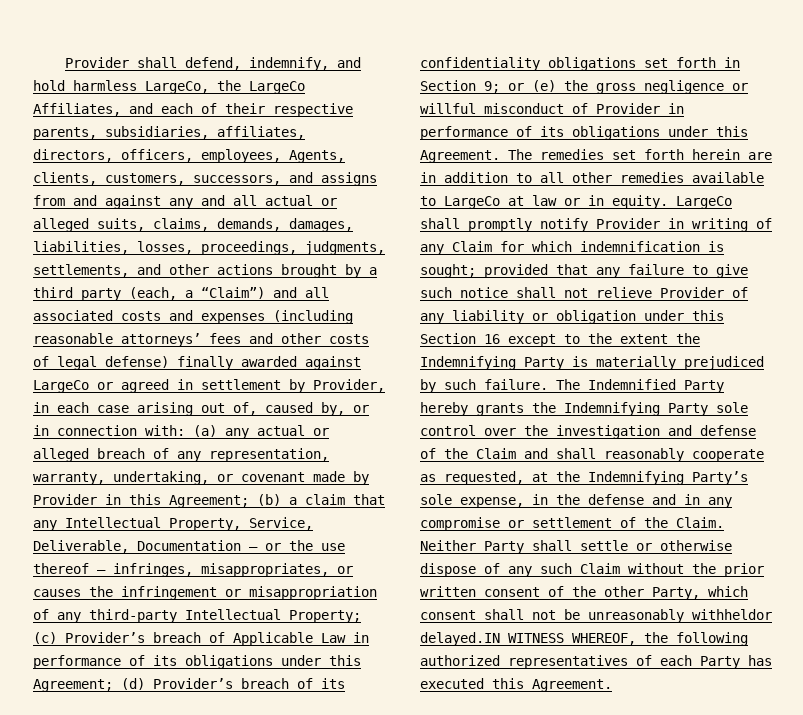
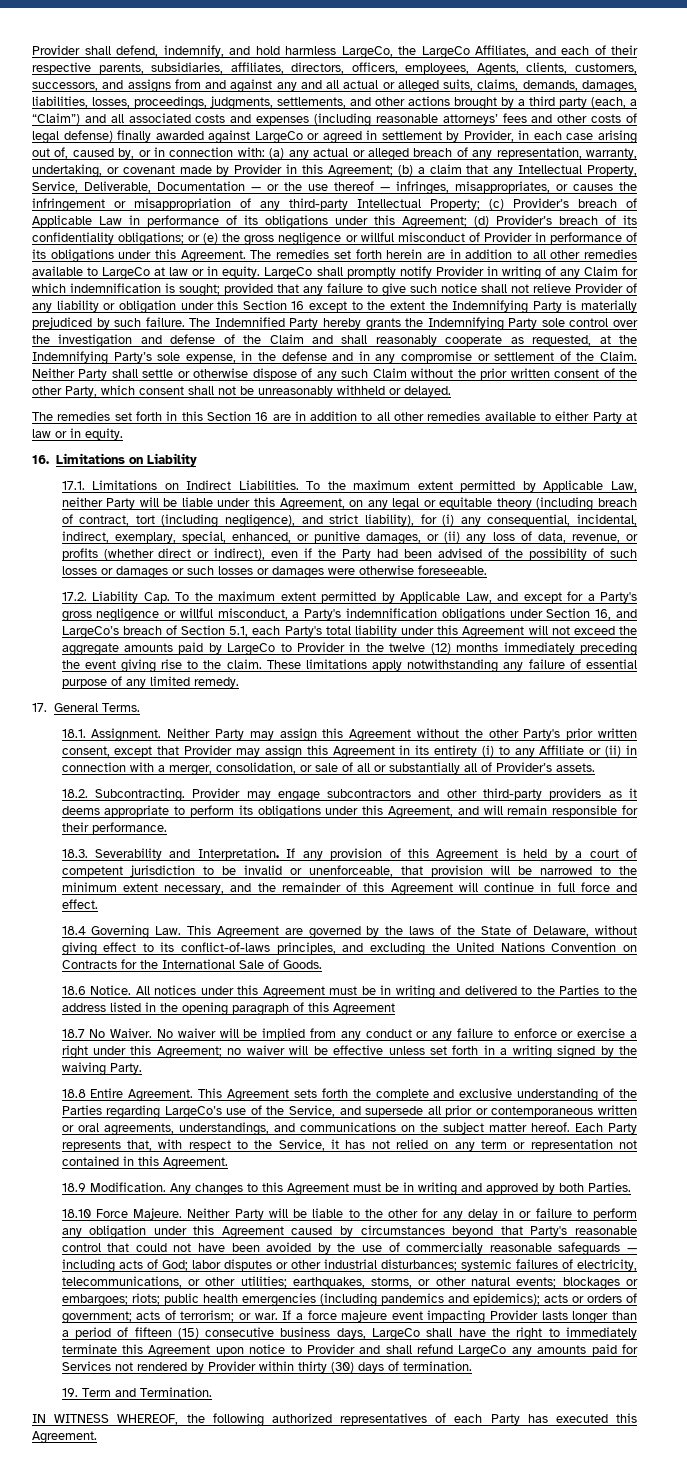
- (d) Provider’s breach of its confidentiality obligations set forth in Section 9;
+ (d) Provider’s breach of its confidentiality obligations;
- Neither Party shall settle or otherwise dispose of any such Claim without the prior written consent of the other Party, which consent shall not be unreasonably withheldor delayed.IN WITNESS WHEREOF, the following authorized representatives of each Party has executed this Agreement.
+ Neither Party shall settle or otherwise dispose of any such Claim without the prior written consent of the other Party, which consent shall not be unreasonably withheld or delayed.
+ The remedies set forth in this Section 16 are in addition to all other remedies available to either Party at law or in equity.
+ 16. Limitations on Liability
+ 17.1. Limitations on Indirect Liabilities. To the maximum extent permitted by Applicable Law, neither Party will be liable under this Agreement, on any legal or equitable theory (including breach of contract, tort (including negligence), and strict liability), for (i) any consequential, incidental, indirect, exemplary, special, enhanced, or punitive damages, or (ii) any loss of data, revenue, or profits (whether direct or indirect), even if the Party had been advised of the possibility of such losses or damages or such losses or damages were otherwise foreseeable.
+ 17.2. Liability Cap. To the maximum extent permitted by Applicable Law, and except for a Party's gross negligence or willful misconduct, a Party's indemnification obligations under Section 16, and LargeCo’s breach of Section 5.1, each Party's total liability under this Agreement will not exceed the aggregate amounts paid by LargeCo to Provider in the twelve (12) months immediately preceding the event giving rise to the claim. These limitations apply notwithstanding any failure of essential purpose of any limited remedy.
+ 17. General Terms.
+ 18.1. Assignment. Neither Party may assign this Agreement without the other Party's prior written consent, except that Provider may assign this Agreement in its entirety (i) to any Affiliate or (ii) in connection with a merger, consolidation, or sale of all or substantially all of Provider’s assets.
+ 18.2. Subcontracting. Provider may engage subcontractors and other third-party providers as it deems appropriate to perform its obligations under this Agreement, and will remain responsible for their performance.
+ 18.3. Severability and Interpretation. If any provision of this Agreement is held by a court of competent jurisdiction to be invalid or unenforceable, that provision will be narrowed to the minimum extent necessary, and the remainder of this Agreement will continue in full force and effect.
+ 18.4 Governing Law. This Agreement are governed by the laws of the State of Delaware, without giving effect to its conflict-of-laws principles, and excluding the United Nations Convention on Contracts for the International Sale of Goods.
+ 18.6 Notice. All notices under this Agreement must be in writing and delivered to the Parties to the address listed in the opening paragraph of this Agreement
+ 18.7 No Waiver. No waiver will be implied from any conduct or any failure to enforce or exercise a right under this Agreement; no waiver will be effective unless set forth in a writing signed by the waiving Party.
+ 18.8 Entire Agreement. This Agreement sets forth the complete and exclusive understanding of the Parties regarding LargeCo’s use of the Service, and supersede all prior or contemporaneous written or oral agreements, understandings, and communications on the subject matter hereof. Each Party represents that, with respect to the Service, it has not relied on any term or representation not contained in this Agreement.
+ 18.9 Modification. Any changes to this Agreement must be in writing and approved by both Parties.
+ 18.10 Force Majeure. Neither Party will be liable to the other for any delay in or failure to perform any obligation under this Agreement caused by circumstances beyond that Party's reasonable control that could not have been avoided by the use of commercially reasonable safeguards — including acts of God; labor disputes or other industrial disturbances; systemic failures of electricity, telecommunications, or other utilities; earthquakes, storms, or other natural events; blockages or embargoes; riots; public health emergencies (including pandemics and epidemics); acts or orders of government; acts of terrorism; or war. If a force majeure event impacting Provider lasts longer than a period of fifteen (15) consecutive business days, LargeCo shall have the right to immediately terminate this Agreement upon notice to Provider and shall refund LargeCo any amounts paid for Services not rendered by Provider within thirty (30) days of termination.
+ 19. Term and Termination.
+ IN WITNESS WHEREOF, the following authorized representatives of each Party has executed this Agreement.

